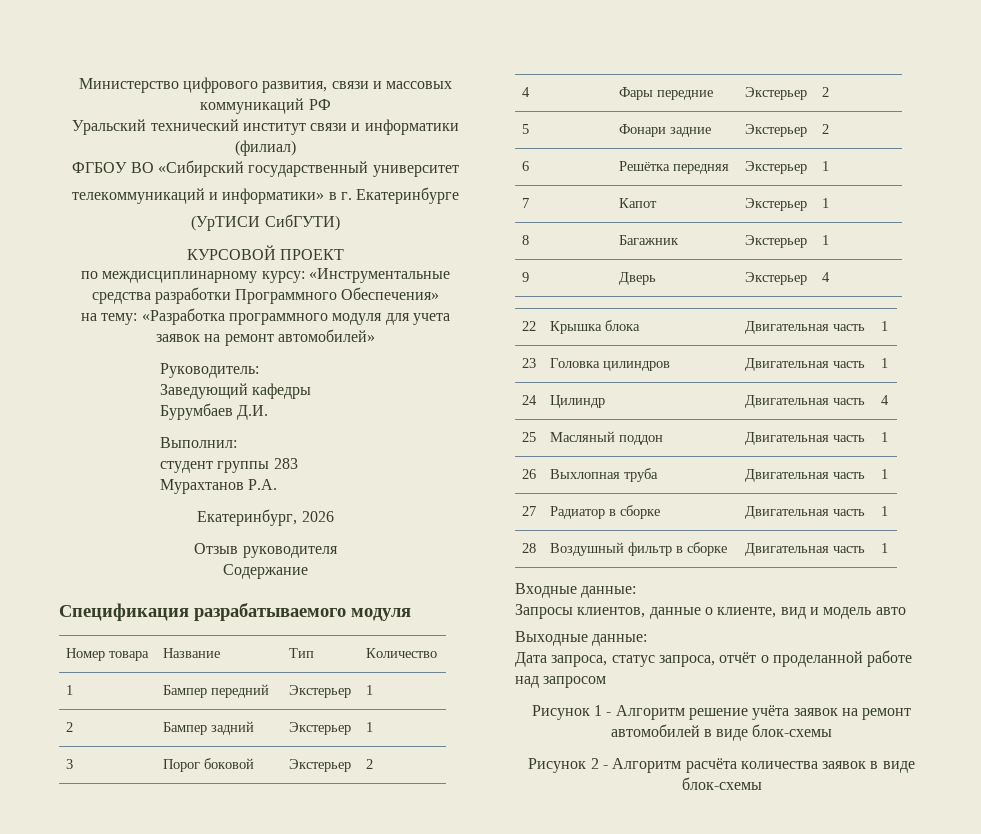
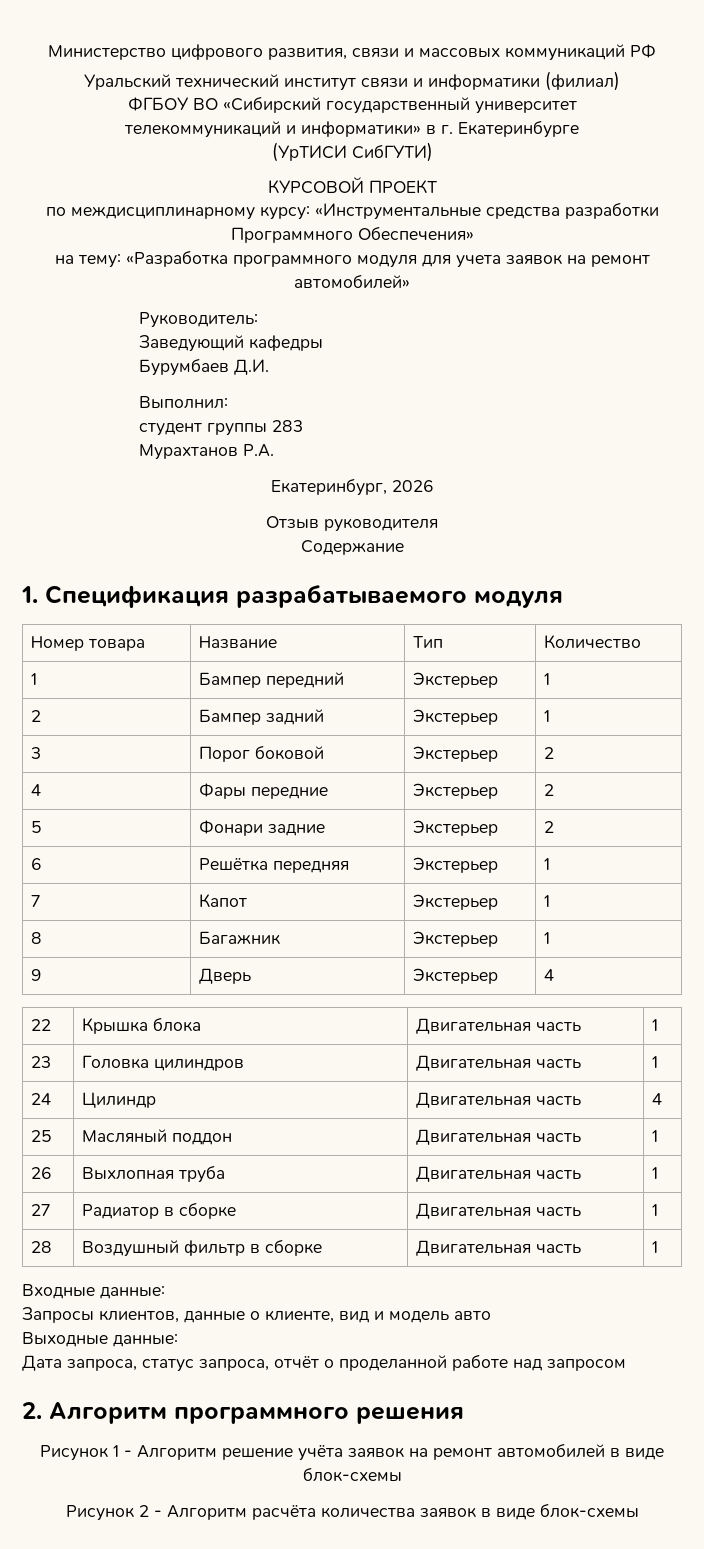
- Спецификация разрабатываемого модуля
+ 1. Спецификация разрабатываемого модуля
+ 2. Алгоритм программного решения

